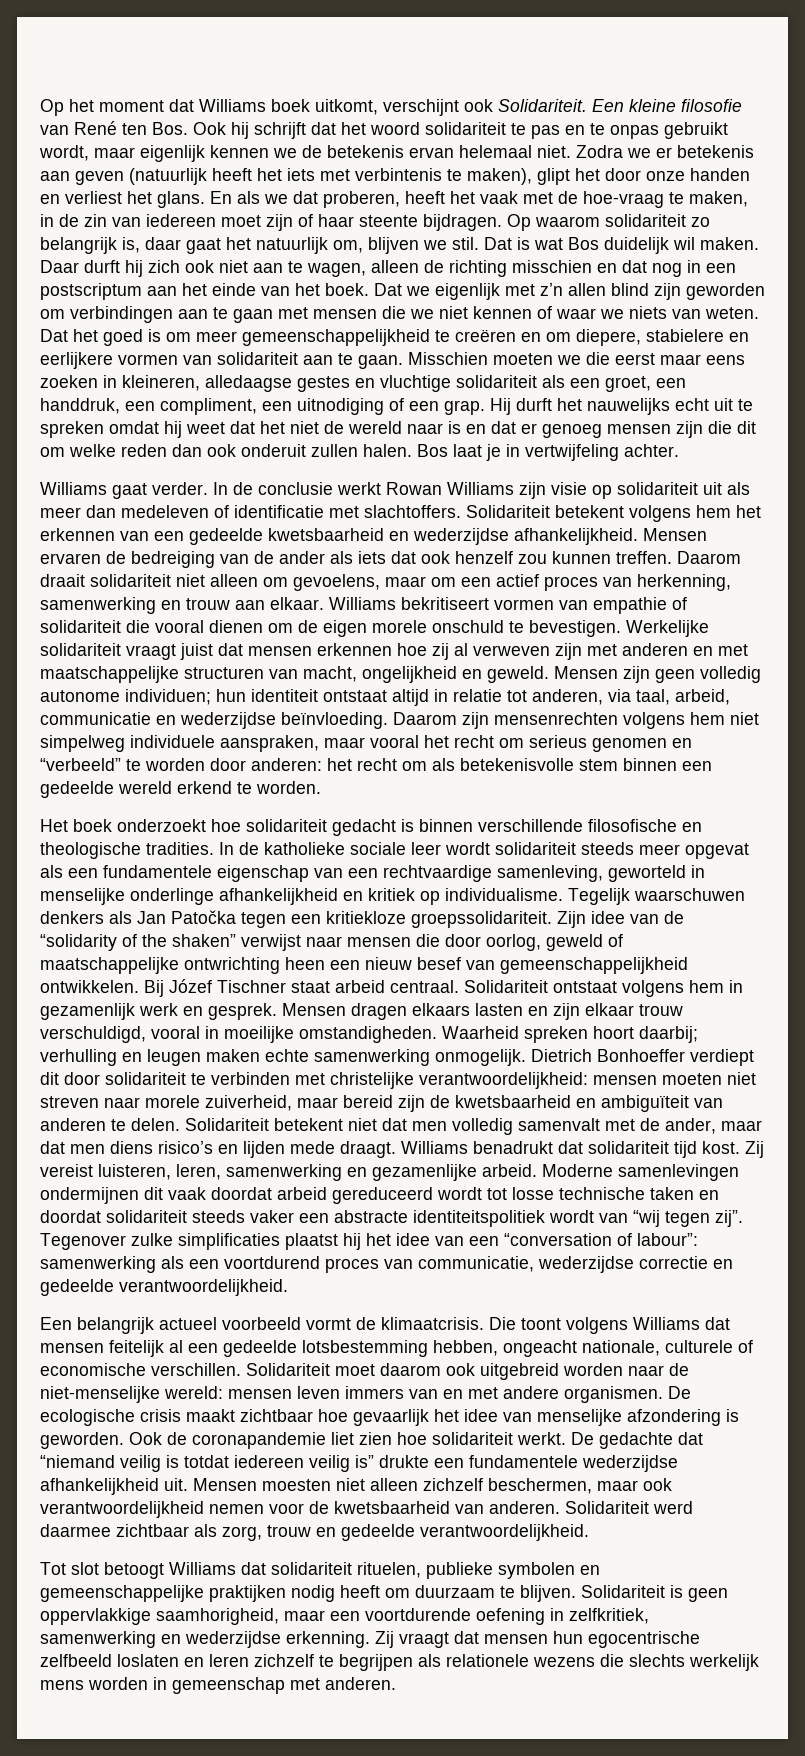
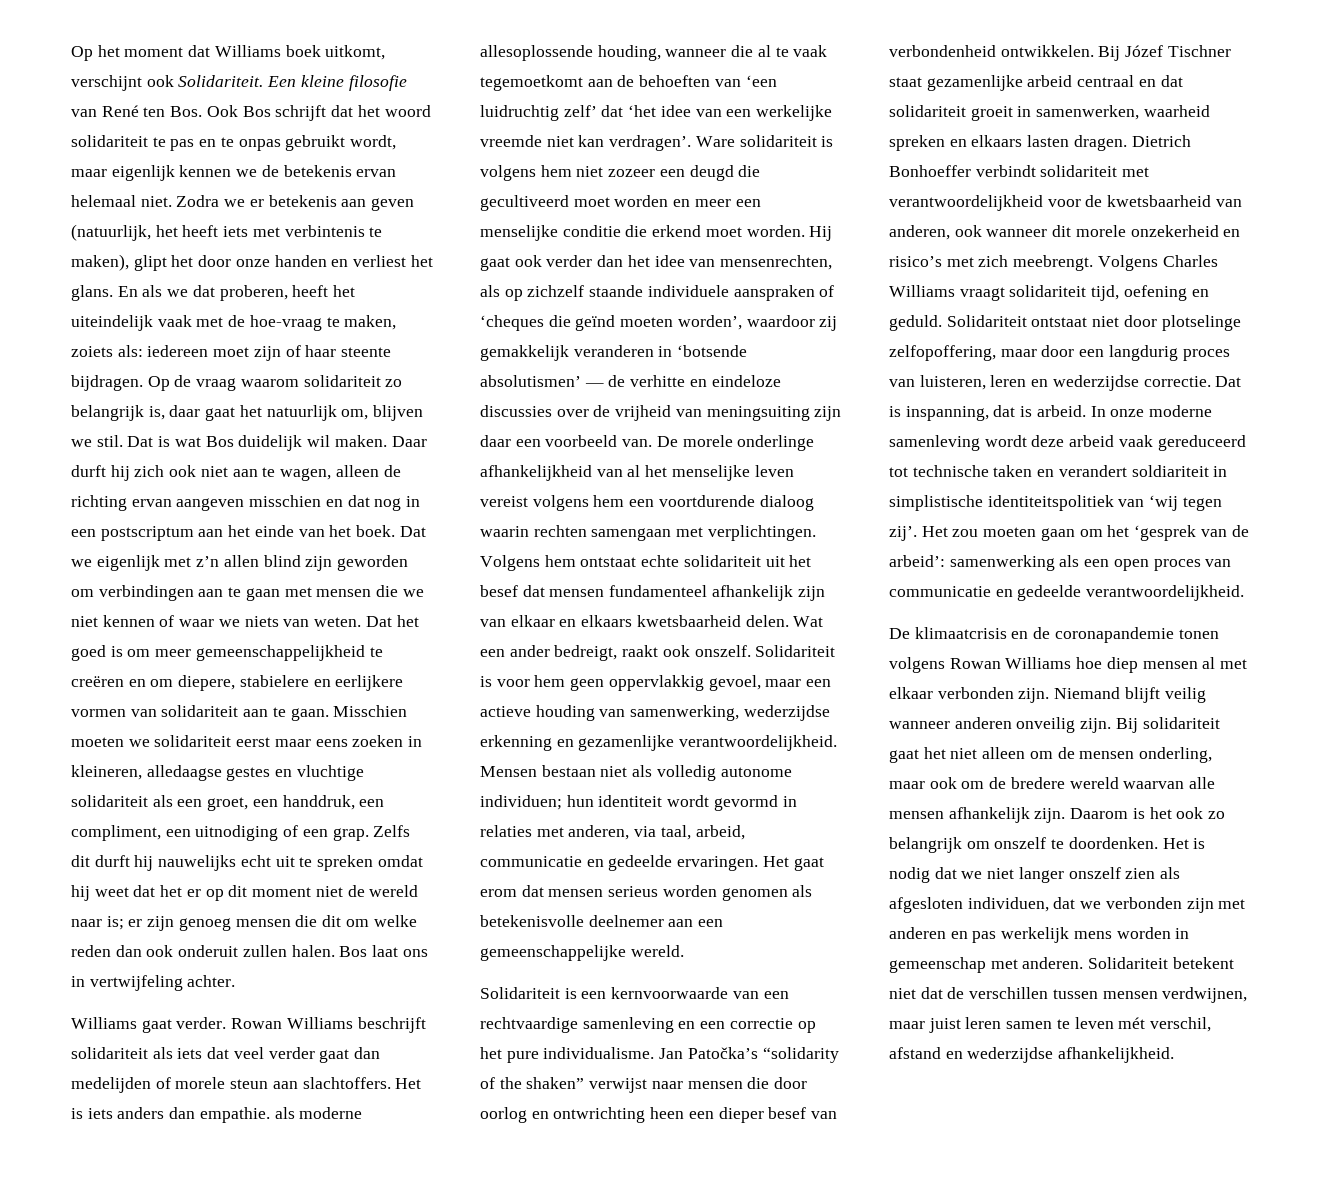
- Een kleine filosofie van René ten Bos. Ook hij schrijft dat het woord solidariteit te pas en te onpas gebruikt wordt, maar eigenlijk kennen we de betekenis ervan helemaal niet.
+ Een kleine filosofie van René ten Bos. Ook Bos schrijft dat het woord solidariteit te pas en te onpas gebruikt wordt, maar eigenlijk kennen we de betekenis ervan helemaal niet.
- Zodra we er betekenis aan geven (natuurlijk heeft het iets met verbintenis te maken), glipt het door onze handen en verliest het glans.
+ Zodra we er betekenis aan geven (natuurlijk, het heeft iets met verbintenis te maken), glipt het door onze handen en verliest het glans.
- En als we dat proberen, heeft het vaak met de hoe-vraag te maken, in de zin van iedereen moet zijn of haar steente bijdragen.
+ En als we dat proberen, heeft het uiteindelijk vaak met de hoe-vraag te maken, zoiets als: iedereen moet zijn of haar steente bijdragen.
- Op waarom solidariteit zo belangrijk is, daar gaat het natuurlijk om, blijven we stil.
+ Op de vraag waarom solidariteit zo belangrijk is, daar gaat het natuurlijk om, blijven we stil.
- Daar durft hij zich ook niet aan te wagen, alleen de richting misschien en dat nog in een postscriptum aan het einde van het boek.
+ Daar durft hij zich ook niet aan te wagen, alleen de richting ervan aangeven misschien en dat nog in een postscriptum aan het einde van het boek.
- Misschien moeten we die eerst maar eens zoeken in kleineren, alledaagse gestes en vluchtige solidariteit als een groet, een handdruk, een compliment, een uitnodiging of een grap.
+ Misschien moeten we solidariteit eerst maar eens zoeken in kleineren, alledaagse gestes en vluchtige solidariteit als een groet, een handdruk, een compliment, een uitnodiging of een grap.
- Hij durft het nauwelijks echt uit te spreken omdat hij weet dat het niet de wereld naar is en dat er genoeg mensen zijn die dit om welke reden dan ook onderuit zullen halen.
+ Zelfs dit durft hij nauwelijks echt uit te spreken omdat hij weet dat het er op dit moment niet de wereld naar is; er zijn genoeg mensen die dit om welke reden dan ook onderuit zullen halen.
- Bos laat je in vertwijfeling achter.
+ Bos laat ons in vertwijfeling achter.
- In de conclusie werkt Rowan Williams zijn visie op solidariteit uit als meer dan medeleven of identificatie met slachtoffers. Solidariteit betekent volgens hem het erkennen van een gedeelde kwetsbaarheid en wederzijdse afhankelijkheid. Mensen ervaren de bedreiging van de ander als iets dat ook henzelf zou kunnen treffen. Daarom draait solidariteit niet alleen om gevoelens, maar om een actief proces van herkenning, samenwerking en trouw aan elkaar. Williams bekritiseert vormen van empathie of solidariteit die vooral dienen om de eigen morele onschuld te bevestigen. Werkelijke solidariteit vraagt juist dat mensen erkennen hoe zij al verweven zijn met anderen en met maatschappelijke structuren van macht, ongelijkheid en geweld. Mensen zijn geen volledig autonome individuen; hun identiteit ontstaat altijd in relatie tot anderen, via taal, arbeid, communicatie en wederzijdse beïnvloeding. Daarom zijn mensenrechten volgens hem niet simpelweg individuele aanspraken, maar vooral het recht om serieus genomen en “verbeeld” te worden door anderen: het recht om als betekenisvolle stem binnen een gedeelde wereld erkend te worden.
- Het boek onderzoekt hoe solidariteit gedacht is binnen verschillende filosofische en theologische tradities. In de katholieke sociale leer wordt solidariteit steeds meer opgevat als een fundamentele eigenschap van een rechtvaardige samenleving, geworteld in menselijke onderlinge afhankelijkheid en kritiek op individualisme. Tegelijk waarschuwen denkers als Jan Patočka tegen een kritiekloze groepssolidariteit. Zijn idee van de “solidarity of the shaken” verwijst naar mensen die door oorlog, geweld of maatschappelijke ontwrichting heen een nieuw besef van gemeenschappelijkheid ontwikkelen.
+ Rowan Williams beschrijft solidariteit als iets dat veel verder gaat dan medelijden of morele steun aan slachtoffers. Het is iets anders dan empathie. als moderne allesoplossende houding, wanneer die al te vaak tegemoetkomt aan de behoeften van ‘een luidruchtig zelf’ dat ‘het idee van een werkelijke vreemde niet kan verdragen’. Ware solidariteit is volgens hem niet zozeer een deugd die gecultiveerd moet worden en meer een menselijke conditie die erkend moet worden. Hij gaat ook verder dan het idee van mensenrechten, als op zichzelf staande individuele aanspraken of ‘cheques die geïnd moeten worden’, waardoor zij gemakkelijk veranderen in ‘botsende absolutismen’ — de verhitte en eindeloze discussies over de vrijheid van meningsuiting zijn daar een voorbeeld van. De morele onderlinge afhankelijkheid van al het menselijke leven vereist volgens hem een voortdurende dialoog waarin rechten samengaan met verplichtingen. Volgens hem ontstaat echte solidariteit uit het besef dat mensen fundamenteel afhankelijk zijn van elkaar en elkaars kwetsbaarheid delen. Wat een ander bedreigt, raakt ook onszelf. Solidariteit is voor hem geen oppervlakkig gevoel, maar een actieve houding van samenwerking, wederzijdse erkenning en gezamenlijke verantwoordelijkheid. Mensen bestaan niet als volledig autonome individuen; hun identiteit wordt gevormd in relaties met anderen, via taal, arbeid, communicatie en gedeelde ervaringen. Het gaat erom dat mensen serieus worden genomen als betekenisvolle deelnemer aan een gemeenschappelijke wereld.
+ Solidariteit is een kernvoorwaarde van een rechtvaardige samenleving en een correctie op het pure individualisme. Jan Patočka’s “solidarity of the shaken” verwijst naar mensen die door oorlog en ontwrichting heen een dieper besef van verbondenheid ontwikkelen.
- Bij Józef Tischner staat arbeid centraal. Solidariteit ontstaat volgens hem in gezamenlijk werk en gesprek. Mensen dragen elkaars lasten en zijn elkaar trouw verschuldigd, vooral in moeilijke omstandigheden. Waarheid spreken hoort daarbij; verhulling en leugen maken echte samenwerking onmogelijk. Dietrich Bonhoeffer verdiept dit door solidariteit te verbinden met christelijke verantwoordelijkheid: mensen moeten niet streven naar morele zuiverheid, maar bereid zijn de kwetsbaarheid en ambiguïteit van anderen te delen. Solidariteit betekent niet dat men volledig samenvalt met de ander, maar dat men diens risico’s en lijden mede draagt. Williams benadrukt dat solidariteit tijd kost. Zij vereist luisteren, leren, samenwerking en gezamenlijke arbeid. Moderne samenlevingen ondermijnen dit vaak doordat arbeid gereduceerd wordt tot losse technische taken en doordat solidariteit steeds vaker een abstracte identiteitspolitiek wordt van “wij tegen zij”. Tegenover zulke simplificaties plaatst hij het idee van een “conversation of labour”: samenwerking als een voortdurend proces van communicatie, wederzijdse correctie en gedeelde verantwoordelijkheid.
- Een belangrijk actueel voorbeeld vormt de klimaatcrisis. Die toont volgens Williams dat mensen feitelijk al een gedeelde lotsbestemming hebben, ongeacht nationale, culturele of economische verschillen. Solidariteit moet daarom ook uitgebreid worden naar de niet-menselijke wereld: mensen leven immers van en met andere organismen. De ecologische crisis maakt zichtbaar hoe gevaarlijk het idee van menselijke afzondering is geworden. Ook de coronapandemie liet zien hoe solidariteit werkt. De gedachte dat “niemand veilig is totdat iedereen veilig is” drukte een fundamentele wederzijdse afhankelijkheid uit. Mensen moesten niet alleen zichzelf beschermen, maar ook verantwoordelijkheid nemen voor de kwetsbaarheid van anderen. Solidariteit werd daarmee zichtbaar als zorg, trouw en gedeelde verantwoordelijkheid.
- Tot slot betoogt Williams dat solidariteit rituelen, publieke symbolen en gemeenschappelijke praktijken nodig heeft om duurzaam te blijven. Solidariteit is geen oppervlakkige saamhorigheid, maar een voortdurende oefening in zelfkritiek, samenwerking en wederzijdse erkenning. Zij vraagt dat mensen hun egocentrische zelfbeeld loslaten en leren zichzelf te begrijpen als relationele wezens die slechts werkelijk mens worden in gemeenschap met anderen.
+ Bij Józef Tischner staat gezamenlijke arbeid centraal en dat solidariteit groeit in samenwerken, waarheid spreken en elkaars lasten dragen. Dietrich Bonhoeffer verbindt solidariteit met verantwoordelijkheid voor de kwetsbaarheid van anderen, ook wanneer dit morele onzekerheid en risico’s met zich meebrengt. Volgens Charles Williams vraagt solidariteit tijd, oefening en geduld. Solidariteit ontstaat niet door plotselinge zelfopoffering, maar door een langdurig proces van luisteren, leren en wederzijdse correctie. Dat is inspanning, dat is arbeid. In onze moderne samenleving wordt deze arbeid vaak gereduceerd tot technische taken en verandert soldiariteit in simplistische identiteitspolitiek van ‘wij tegen zij’. Het zou moeten gaan om het ‘gesprek van de arbeid’: samenwerking als een open proces van communicatie en gedeelde verantwoordelijkheid.
+ De klimaatcrisis en de coronapandemie tonen volgens Rowan Williams hoe diep mensen al met elkaar verbonden zijn. Niemand blijft veilig wanneer anderen onveilig zijn. Bij solidariteit gaat het niet alleen om de mensen onderling, maar ook om de bredere wereld waarvan alle mensen afhankelijk zijn. Daarom is het ook zo belangrijk om onszelf te doordenken. Het is nodig dat we niet langer onszelf zien als afgesloten individuen, dat we verbonden zijn met anderen en pas werkelijk mens worden in gemeenschap met anderen.
+ Solidariteit betekent niet dat de verschillen tussen mensen verdwijnen, maar juist leren samen te leven mét verschil, afstand en wederzijdse afhankelijkheid.

